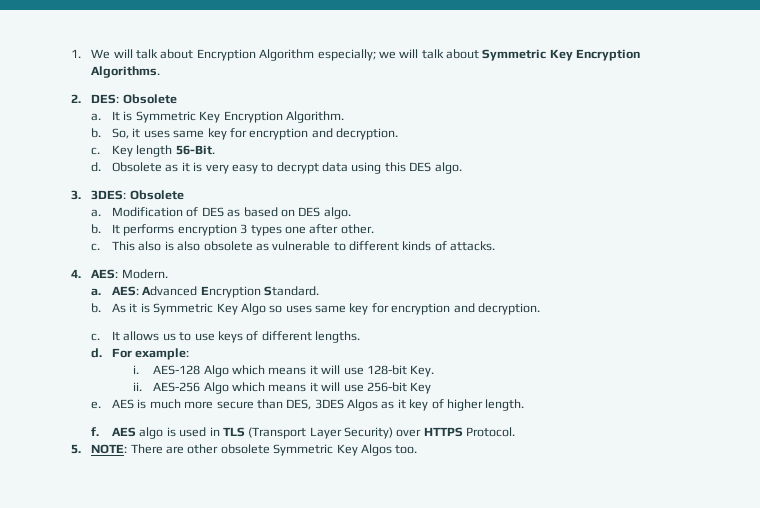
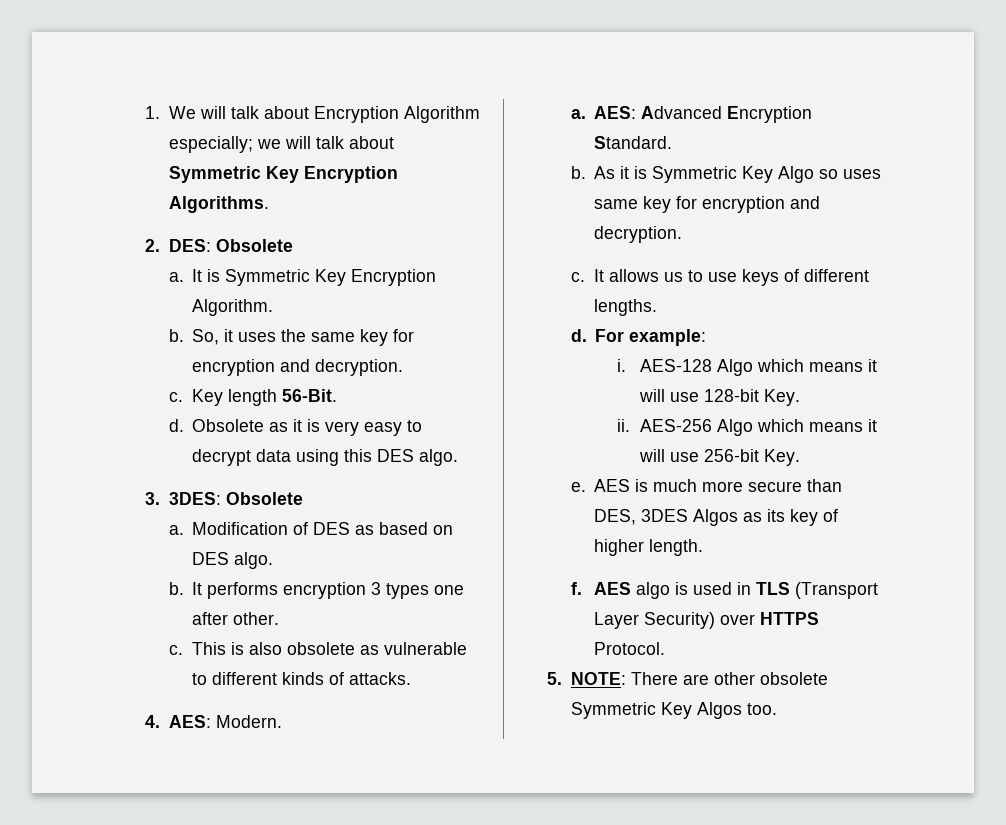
- So, it uses same key for encryption and decryption.
+ So, it uses the same key for encryption and decryption.
- This also is also obsolete as vulnerable to different kinds of attacks.
+ This is also obsolete as vulnerable to different kinds of attacks.
- AES-256 Algo which means it will use 256-bit Key
+ AES-256 Algo which means it will use 256-bit Key.
- AES is much more secure than DES, 3DES Algos as it key of higher length.
+ AES is much more secure than DES, 3DES Algos as its key of higher length.

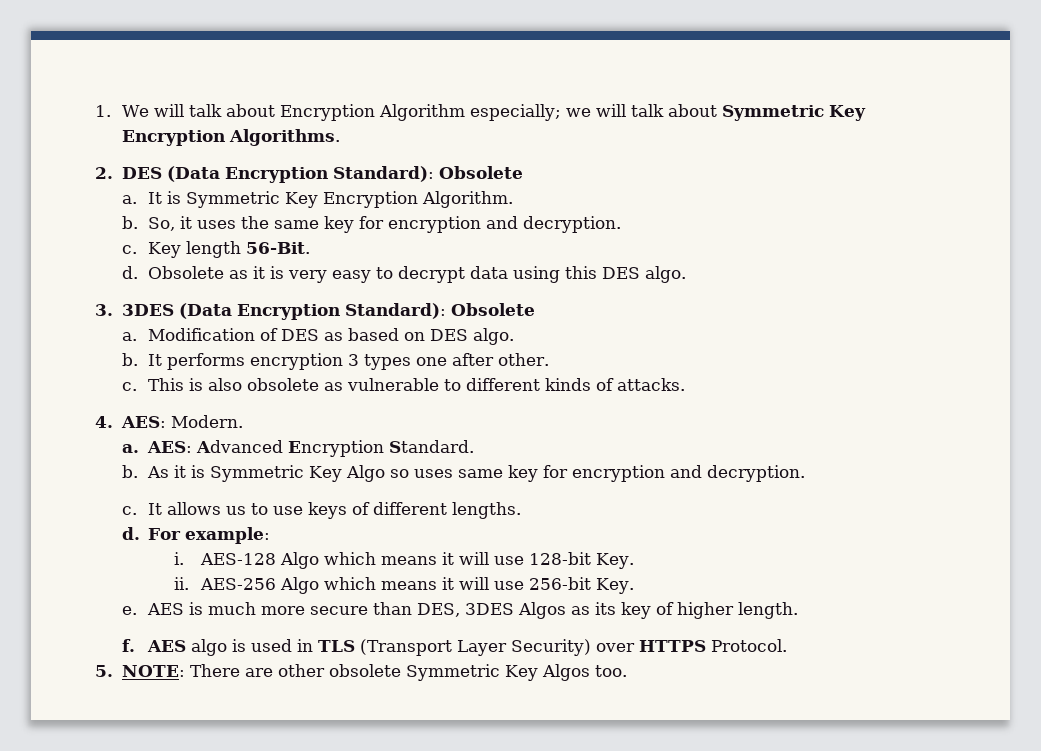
- 2. DES: Obsolete
+ 2. DES (Data Encryption Standard): Obsolete
- 3. 3DES: Obsolete
+ 3. 3DES (Data Encryption Standard): Obsolete

